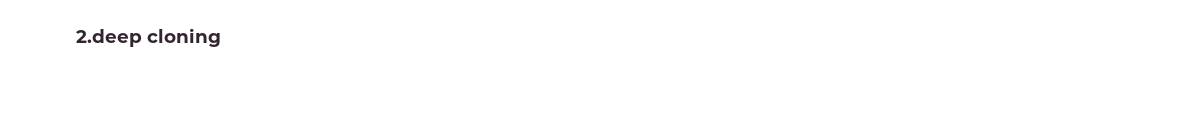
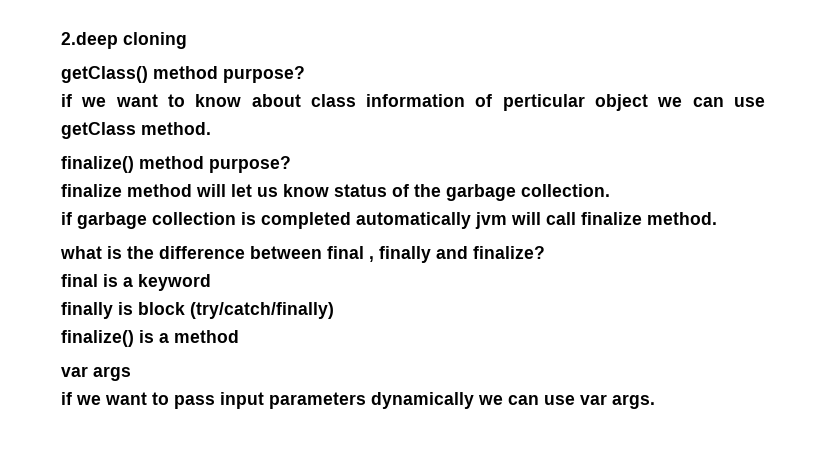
+ getClass() method purpose?
+ if we want to know about class information of perticular object we can use getClass method.
+ finalize() method purpose?
+ finalize method will let us know status of the garbage collection.
+ if garbage collection is completed automatically jvm will call finalize method.
+ what is the difference between final , finally and finalize?
+ final is a keyword
+ finally is block (try/catch/finally)
+ finalize() is a method
+ var args
+ if we want to pass input parameters dynamically we can use var args.

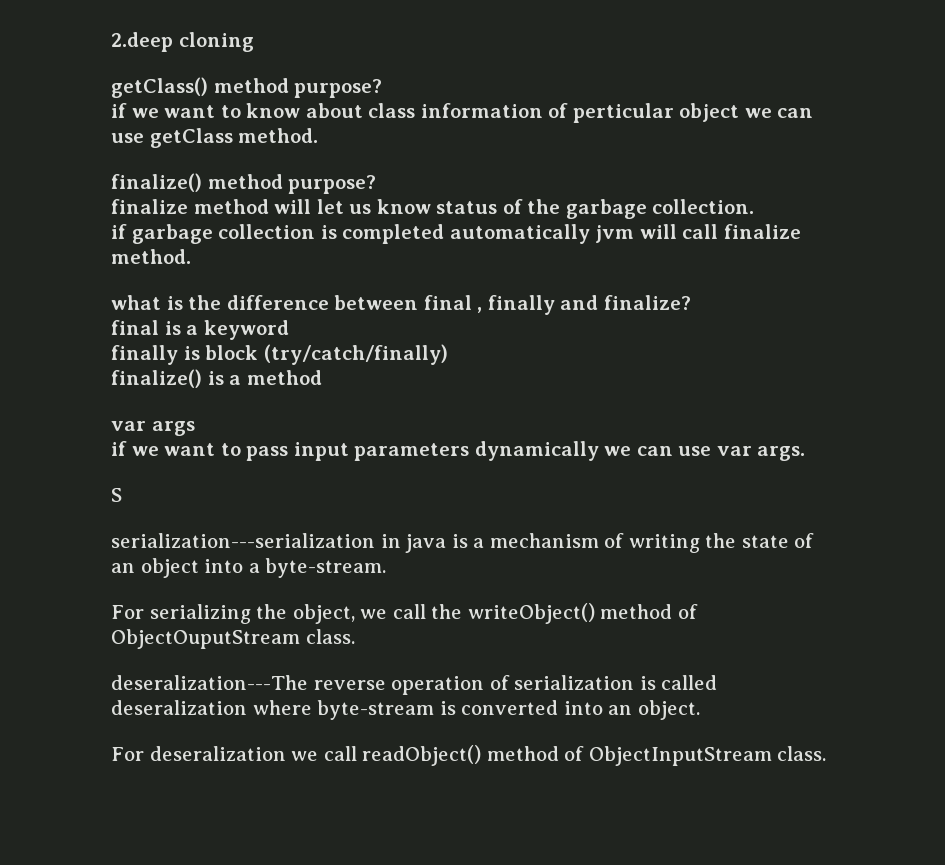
+ S
+ serialization---serialization in java is a mechanism of writing the state of an object into a byte-stream.
+ For serializing the object, we call the writeObject() method of ObjectOuputStream class.
+ deseralization---The reverse operation of serialization is called deseralization where byte-stream is converted into an object.
+ For deseralization we call readObject() method of ObjectInputStream class.

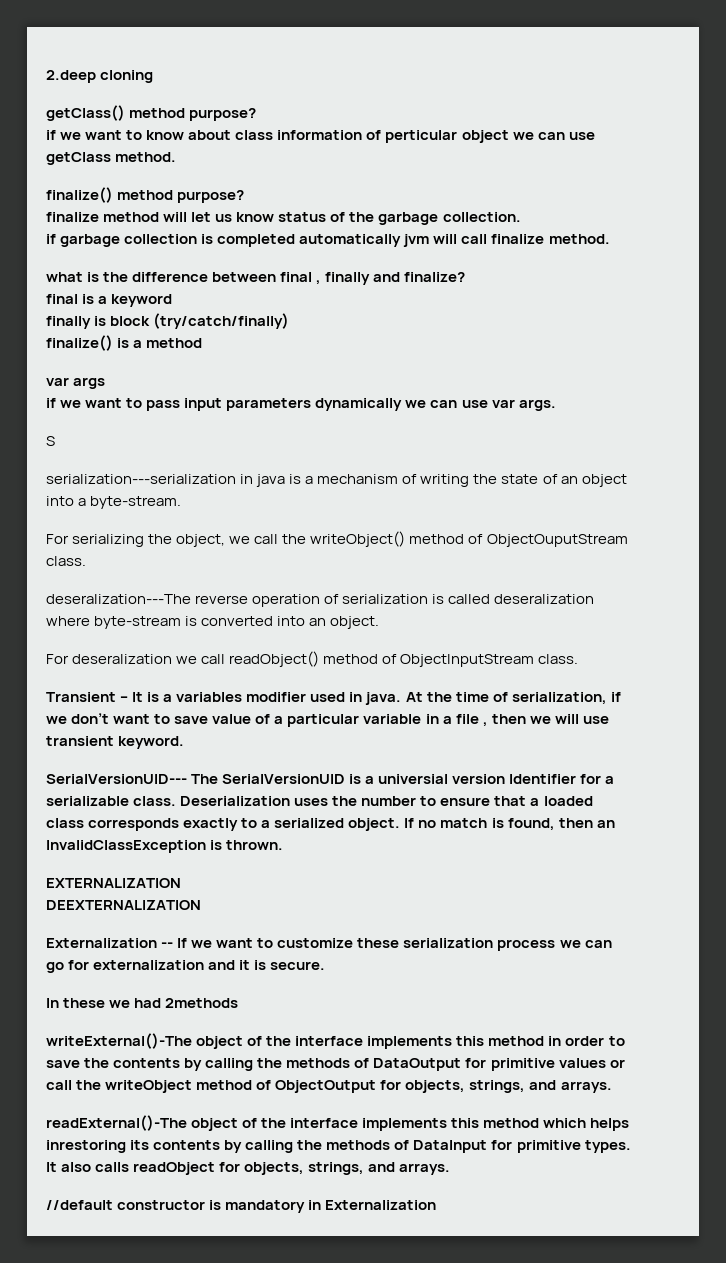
+ Transient – It is a variables modifier used in java. At the time of serialization, if we don’t want to save value of a particular variable in a file , then we will use transient keyword.
+ SerialVersionUID--- The SerialVersionUID is a universial version Identifier for a serializable class. Deserialization uses the number to ensure that a loaded class corresponds exactly to a serialized object. If no match is found, then an InvalidClassException is thrown.
+ EXTERNALIZATION
+ DEEXTERNALIZATION
+ Externalization -- If we want to customize these serialization process we can go for externalization and it is secure.
+ In these we had 2methods
+ writeExternal()-The object of the interface implements this method in order to save the contents by calling the methods of DataOutput for primitive values or call the writeObject method of ObjectOutput for objects, strings, and arrays.
+ readExternal()-The object of the interface implements this method which helps inrestoring its contents by calling the methods of DataInput for primitive types. It also calls readObject for objects, strings, and arrays.
+ //default constructor is mandatory in Externalization

